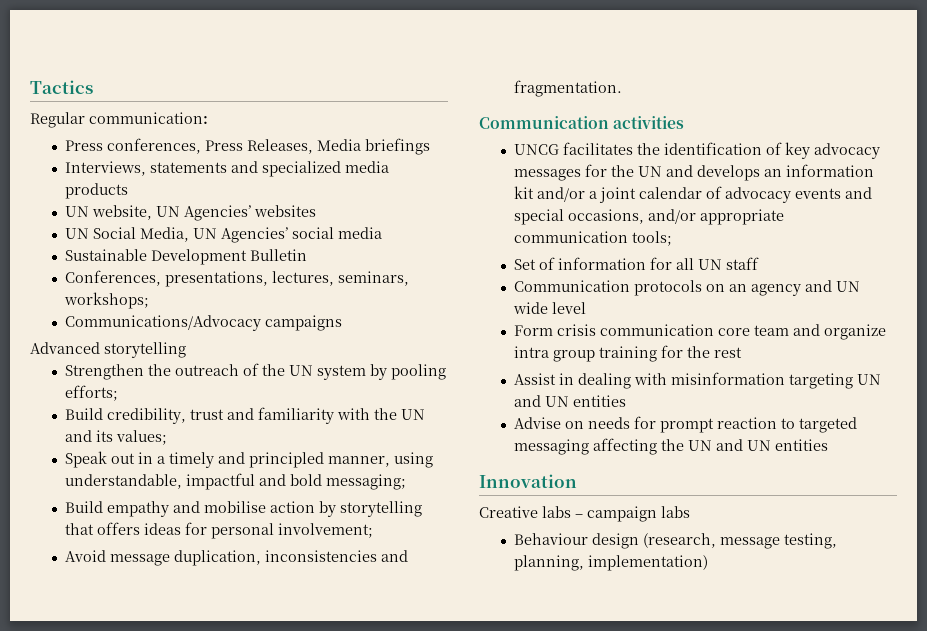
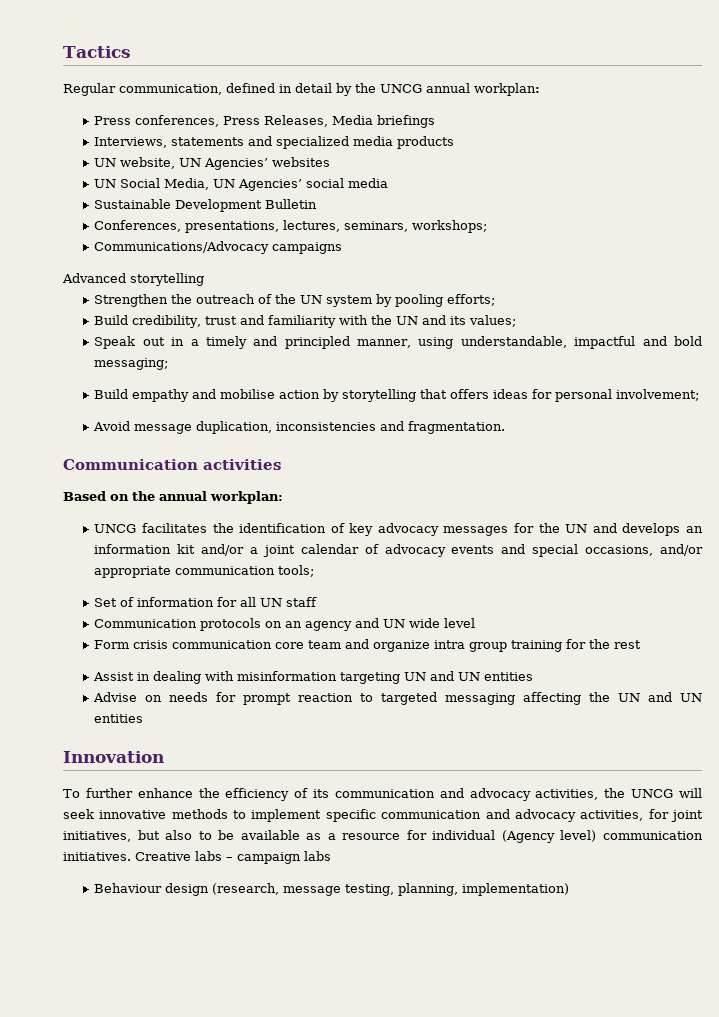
- Regular communication:
+ Regular communication, defined in detail by the UNCG annual workplan:
+ Based on the annual workplan:
+ To further enhance the efficiency of its communication and advocacy activities, the UNCG will seek innovative methods to implement specific communication and advocacy activities, for joint initiatives, but also to be available as a resource for individual (Agency level) communication initiatives.

